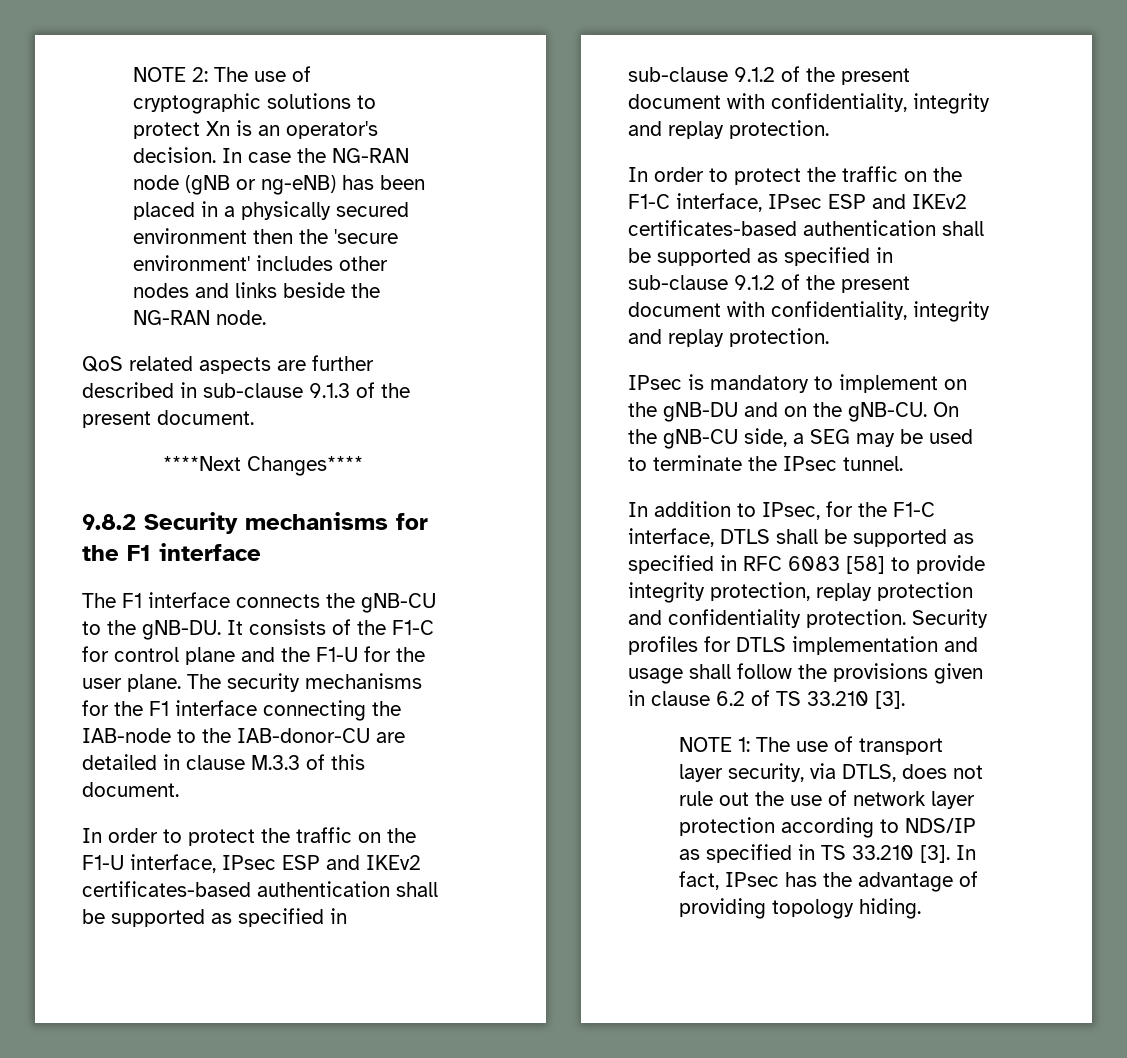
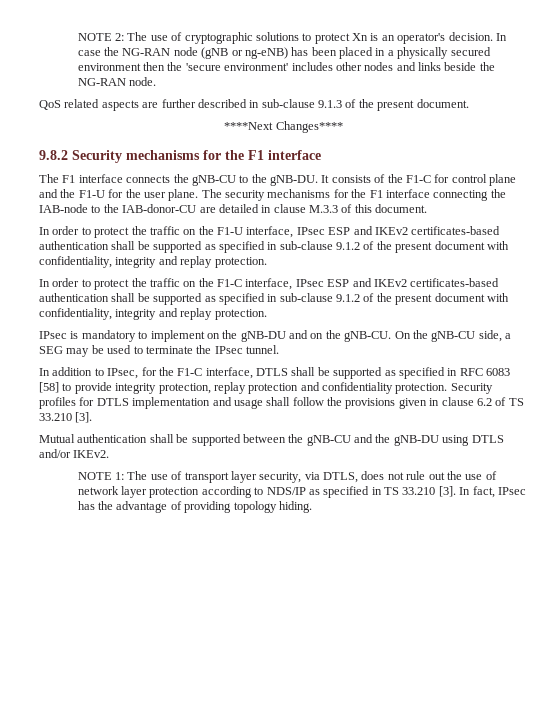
+ Mutual authentication shall be supported between the gNB-CU and the gNB-DU using DTLS and/or IKEv2.

